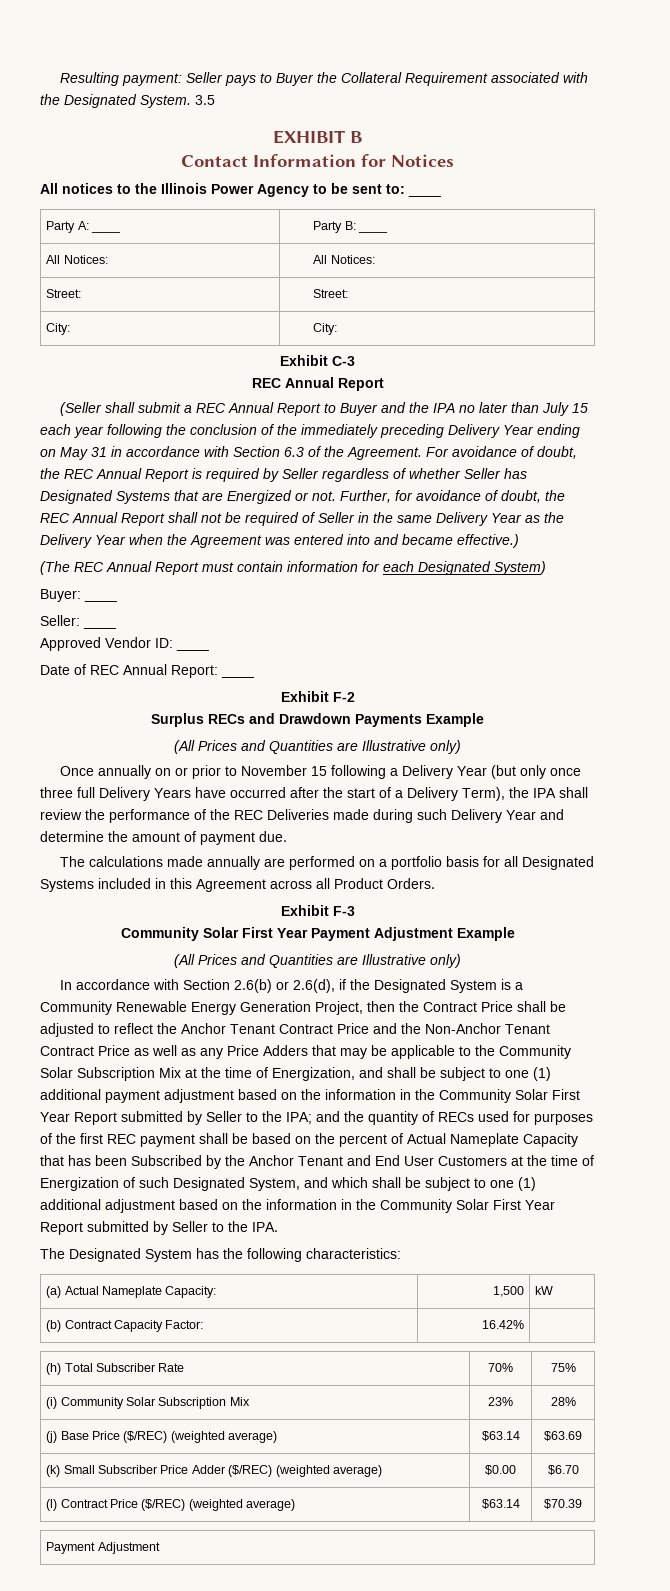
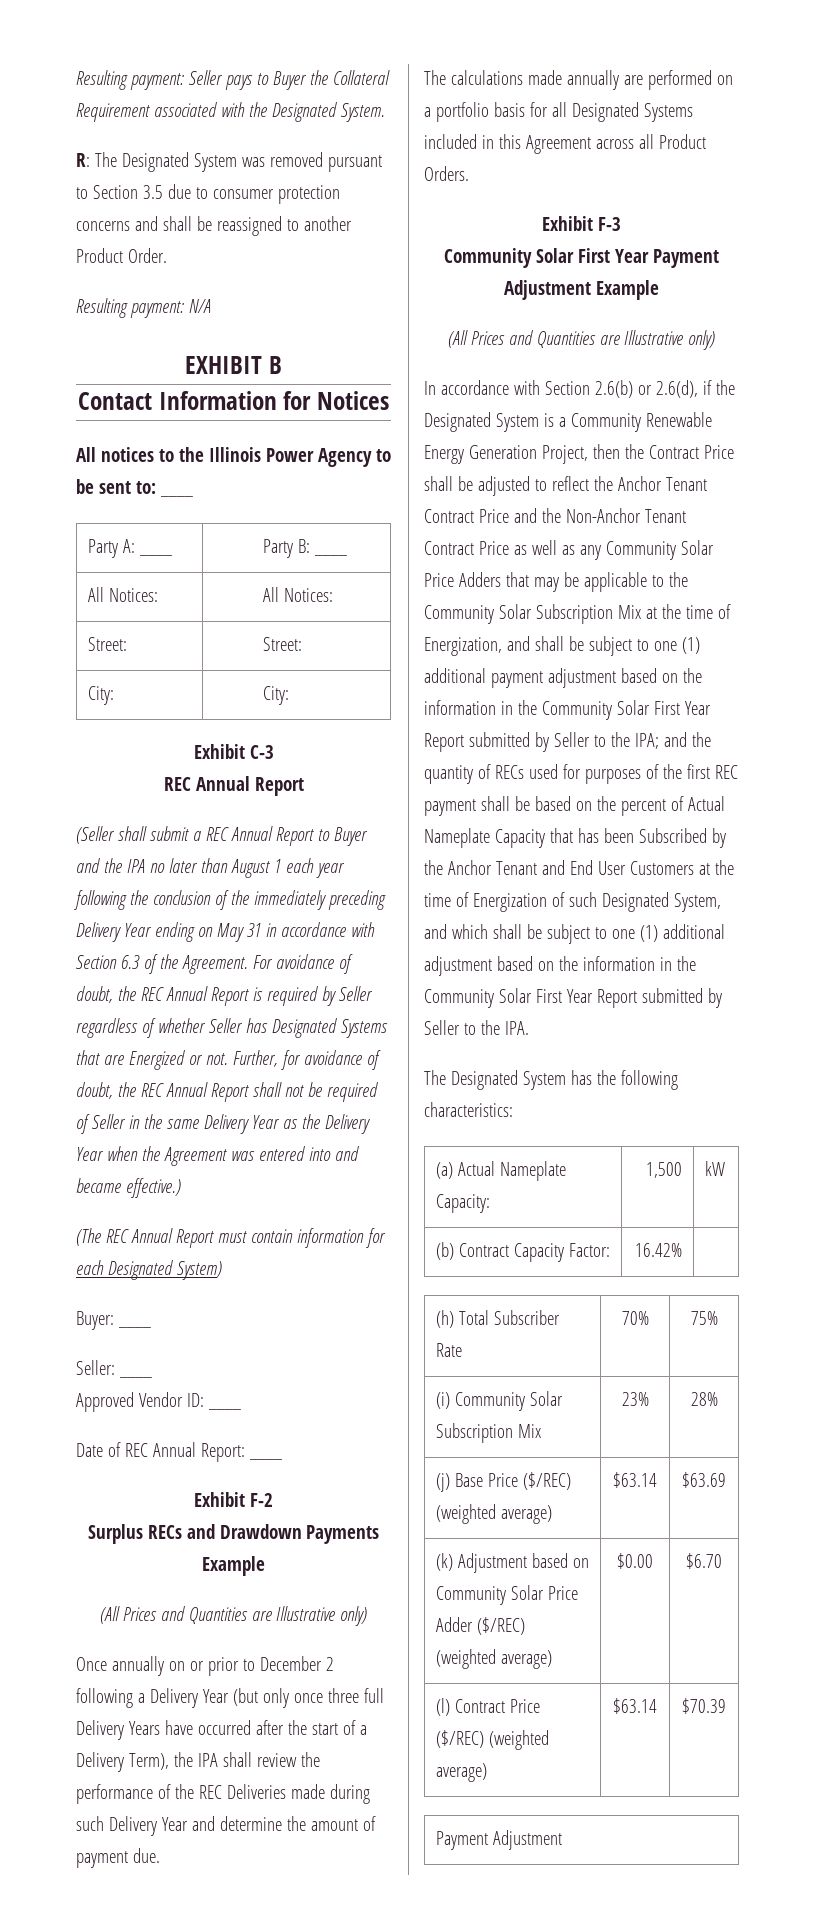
- Resulting payment: Seller pays to Buyer the Collateral Requirement associated with the Designated System. 3.5
+ Resulting payment: Seller pays to Buyer the Collateral Requirement associated with the Designated System.
+ R: The Designated System was removed pursuant to Section 3.5 due to consumer protection concerns and shall be reassigned to another Product Order.
+ Resulting payment: N/A
- (Seller shall submit a REC Annual Report to Buyer and the IPA no later than July 15 each year following the conclusion of the immediately preceding Delivery Year ending on May 31 in accordance with Section 6.3 of the Agreement.
+ (Seller shall submit a REC Annual Report to Buyer and the IPA no later than August 1 each year following the conclusion of the immediately preceding Delivery Year ending on May 31 in accordance with Section 6.3 of the Agreement.
- Once annually on or prior to November 15 following a Delivery Year (but only once three full Delivery Years have occurred after the start of a Delivery Term), the IPA shall review the performance of the REC Deliveries made during such Delivery Year and determine the amount of payment due.
+ Once annually on or prior to December 2 following a Delivery Year (but only once three full Delivery Years have occurred after the start of a Delivery Term), the IPA shall review the performance of the REC Deliveries made during such Delivery Year and determine the amount of payment due.
- In accordance with Section 2.6(b) or 2.6(d), if the Designated System is a Community Renewable Energy Generation Project, then the Contract Price shall be adjusted to reflect the Anchor Tenant Contract Price and the Non-Anchor Tenant Contract Price as well as any Price Adders that may be applicable to the Community Solar Subscription Mix at the time of Energization, and shall be subject to one (1) additional payment adjustment based on the information in the Community Solar First Year Report submitted by Seller to the IPA;
+ In accordance with Section 2.6(b) or 2.6(d), if the Designated System is a Community Renewable Energy Generation Project, then the Contract Price shall be adjusted to reflect the Anchor Tenant Contract Price and the Non-Anchor Tenant Contract Price as well as any Community Solar Price Adders that may be applicable to the Community Solar Subscription Mix at the time of Energization, and shall be subject to one (1) additional payment adjustment based on the information in the Community Solar First Year Report submitted by Seller to the IPA;
- (k) Small Subscriber Price Adder ($/REC) (weighted average) | $0.00 | $6.70
+ (k) Adjustment based on Community Solar Price Adder ($/REC) (weighted average) | $0.00 | $6.70

